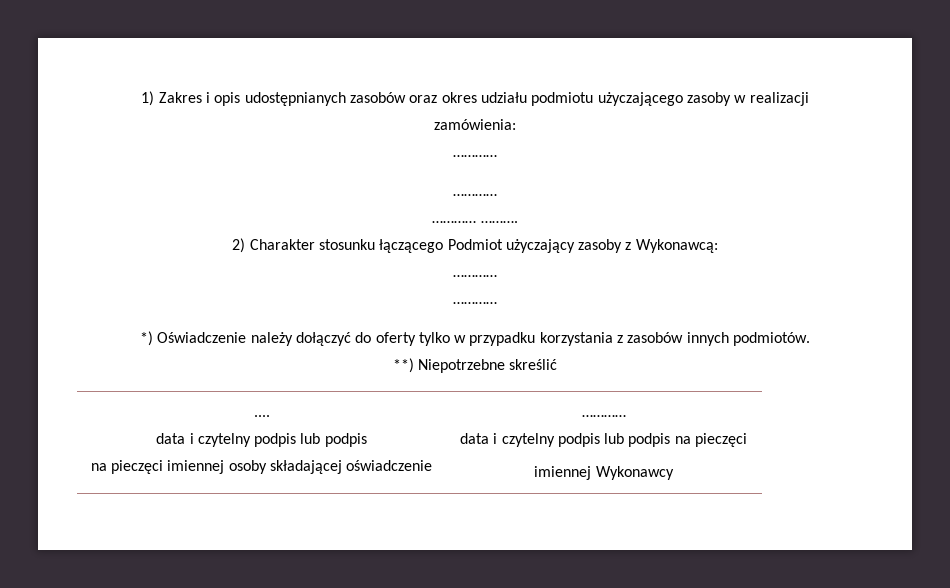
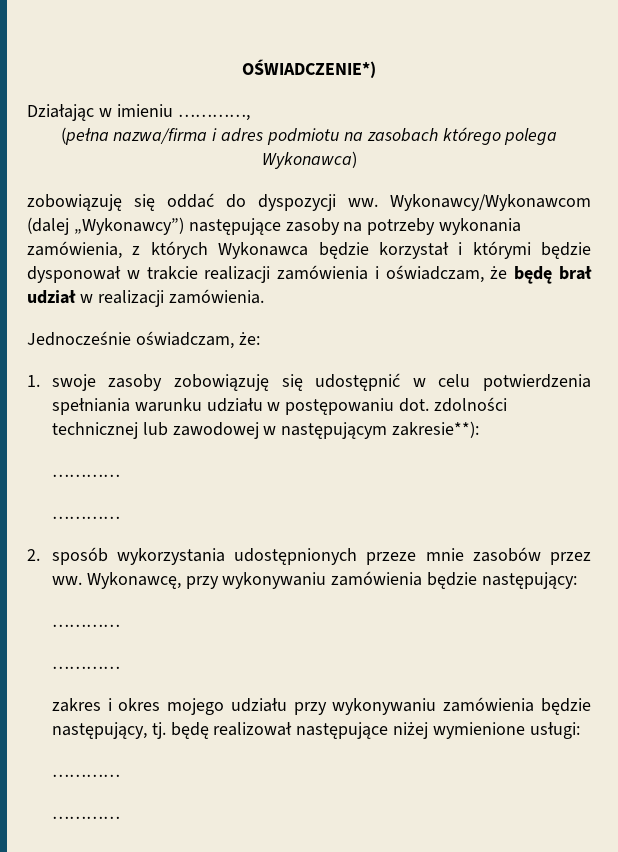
- 1) Zakres i opis udostępnianych zasobów oraz okres udziału podmiotu użyczającego zasoby w realizacji
- zamówienia:
+ OŚWIADCZENIE*)
+ Działając w imieniu …………,
+ (pełna nazwa/firma i adres podmiotu na zasobach którego polega Wykonawca)
+ zobowiązuję się oddać do dyspozycji ww. Wykonawcy/Wykonawcom (dalej „Wykonawcy”) następujące zasoby na potrzeby wykonania zamówienia, z których Wykonawca będzie korzystał i którymi będzie dysponował w trakcie realizacji zamówienia i oświadczam, że będę brał udział w realizacji zamówienia.
+ Jednocześnie oświadczam, że:
+ 1. swoje zasoby zobowiązuję się udostępnić w celu potwierdzenia spełniania warunku udziału w postępowaniu dot. zdolności technicznej lub zawodowej w następującym zakresie**):
  …………
  …………
- ………… ……….
- 2) Charakter stosunku łączącego Podmiot użyczający zasoby z Wykonawcą:
+ 2. sposób wykorzystania udostępnionych przeze mnie zasobów przez ww. Wykonawcę, przy wykonywaniu zamówienia będzie następujący:
  …………
  …………
- *) Oświadczenie należy dołączyć do oferty tylko w przypadku korzystania z zasobów innych podmiotów.
- **) Niepotrzebne skreślić
- ....
- data i czytelny podpis lub podpis
- na pieczęci imiennej osoby składającej oświadczenie | …………
- data i czytelny podpis lub podpis na pieczęci
- imiennej Wykonawcy
+ zakres i okres mojego udziału przy wykonywaniu zamówienia będzie następujący, tj. będę realizował następujące niżej wymienione usługi:
+ …………
+ …………

